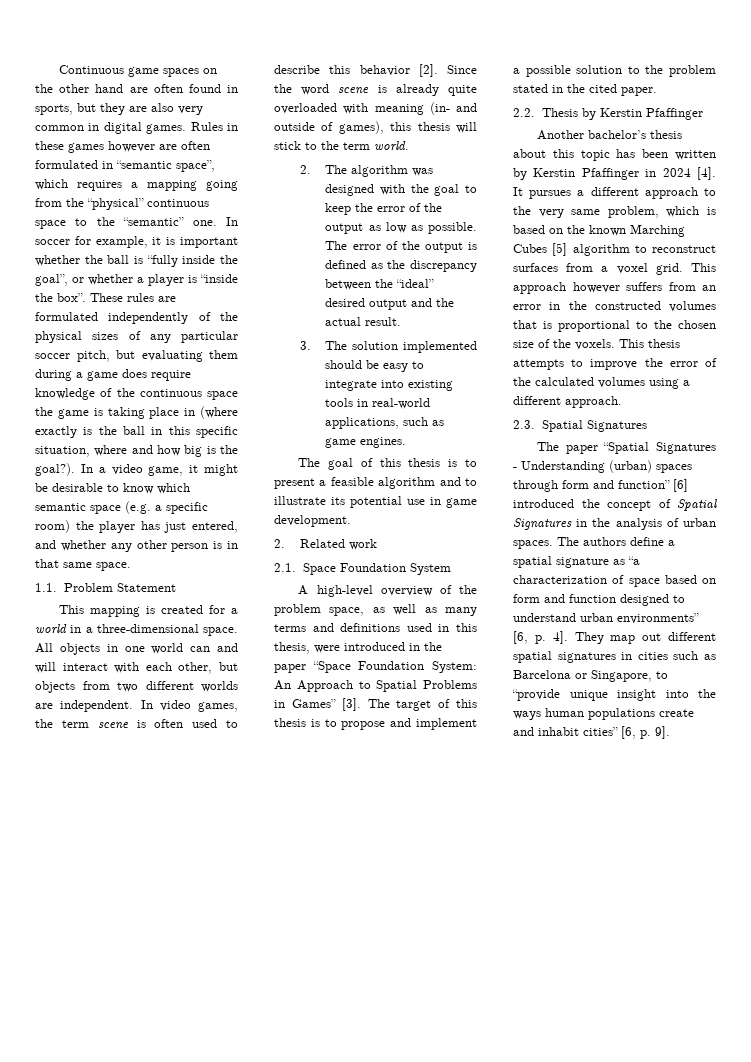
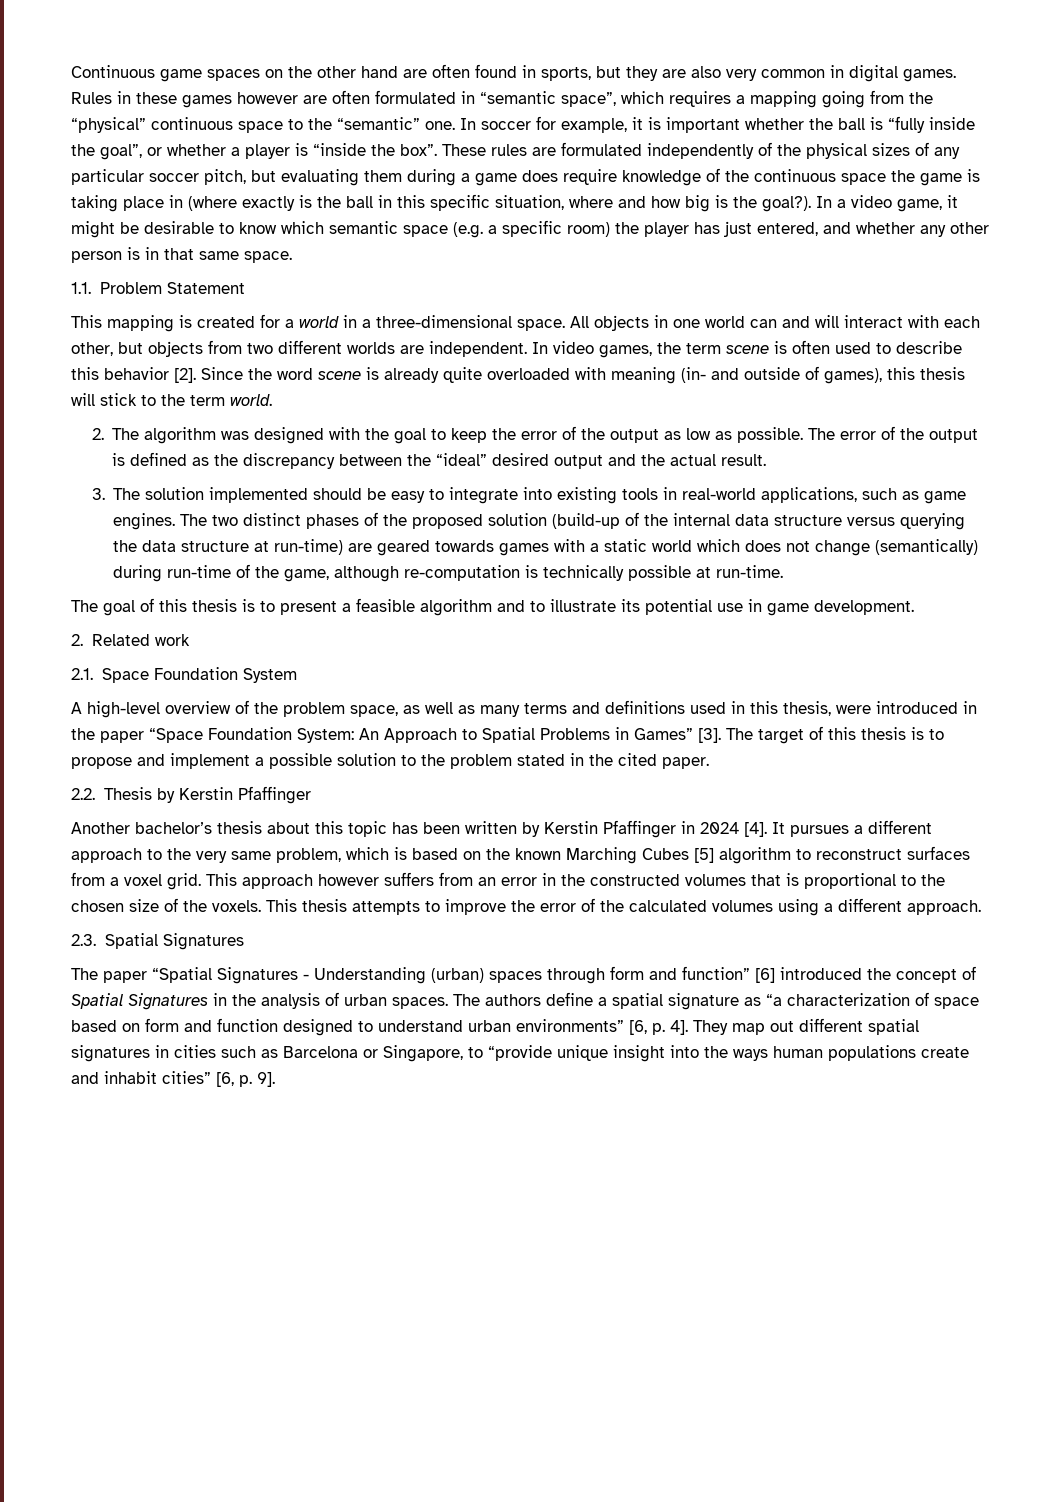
+ The two distinct phases of the proposed solution (build-up of the internal data structure versus querying the data structure at run-time) are geared towards games with a static world which does not change (semantically) during run-time of the game, although re-computation is technically possible at run-time.

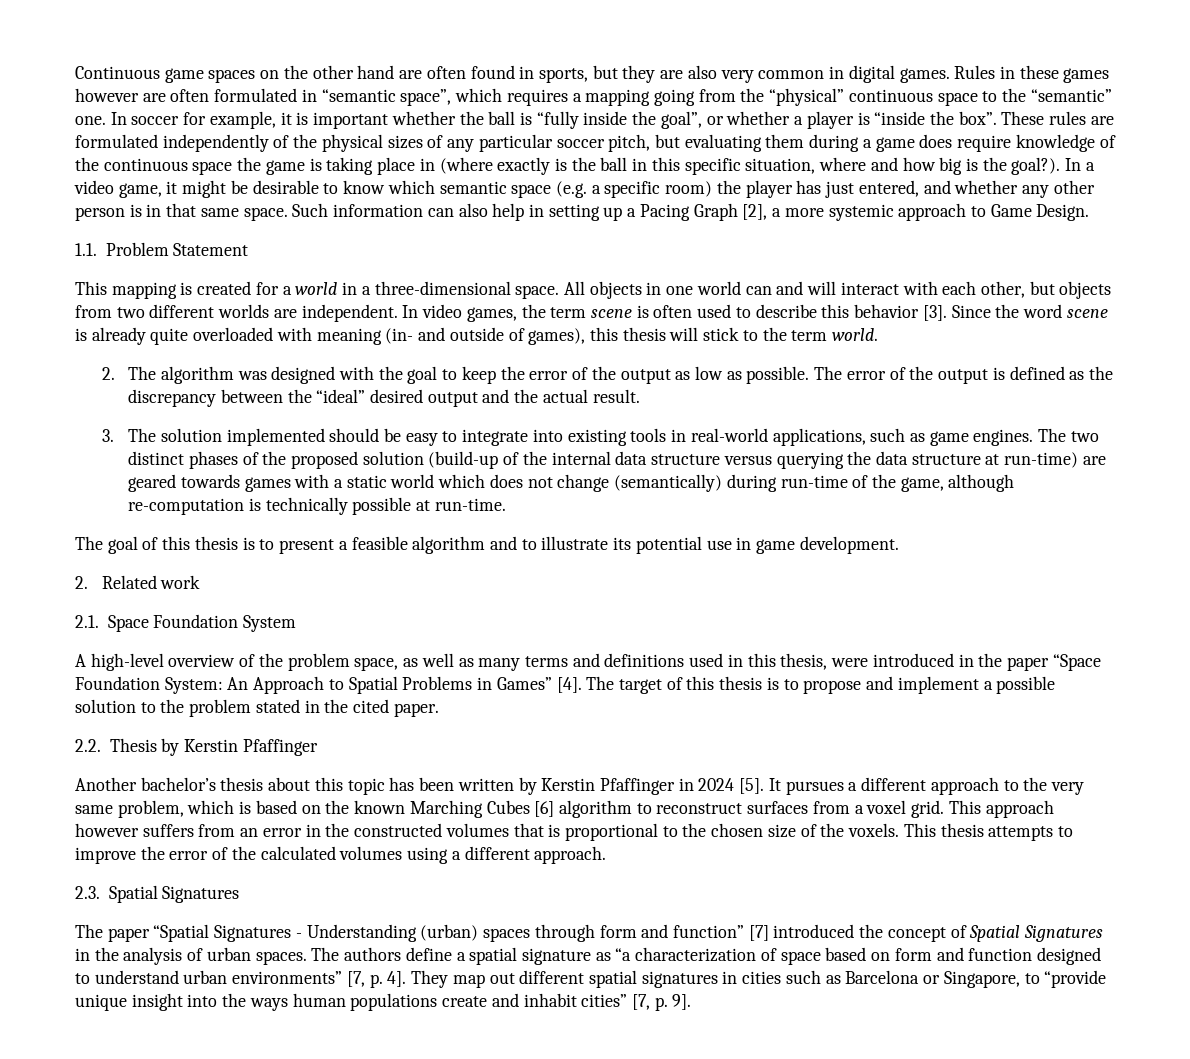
+ Such information can also help in setting up a Pacing Graph [2], a more systemic approach to Game Design.
- In video games, the term scene is often used to describe this behavior [2].
+ In video games, the term scene is often used to describe this behavior [3].
- A high-level overview of the problem space, as well as many terms and definitions used in this thesis, were introduced in the paper “Space Foundation System: An Approach to Spatial Problems in Games” [3].
+ A high-level overview of the problem space, as well as many terms and definitions used in this thesis, were introduced in the paper “Space Foundation System: An Approach to Spatial Problems in Games” [4].
- Another bachelor’s thesis about this topic has been written by Kerstin Pfaffinger in 2024 [4].
+ Another bachelor’s thesis about this topic has been written by Kerstin Pfaffinger in 2024 [5].
- It pursues a different approach to the very same problem, which is based on the known Marching Cubes [5] algorithm to reconstruct surfaces from a voxel grid.
+ It pursues a different approach to the very same problem, which is based on the known Marching Cubes [6] algorithm to reconstruct surfaces from a voxel grid.
- The paper “Spatial Signatures - Understanding (urban) spaces through form and function” [6] introduced the concept of Spatial Signatures in the analysis of urban spaces.
+ The paper “Spatial Signatures - Understanding (urban) spaces through form and function” [7] introduced the concept of Spatial Signatures in the analysis of urban spaces.
- The authors define a spatial signature as “a characterization of space based on form and function designed to understand urban environments” [6, p. 4].
+ The authors define a spatial signature as “a characterization of space based on form and function designed to understand urban environments” [7, p. 4].
- They map out different spatial signatures in cities such as Barcelona or Singapore, to “provide unique insight into the ways human populations create and inhabit cities” [6, p. 9].
+ They map out different spatial signatures in cities such as Barcelona or Singapore, to “provide unique insight into the ways human populations create and inhabit cities” [7, p. 9].

